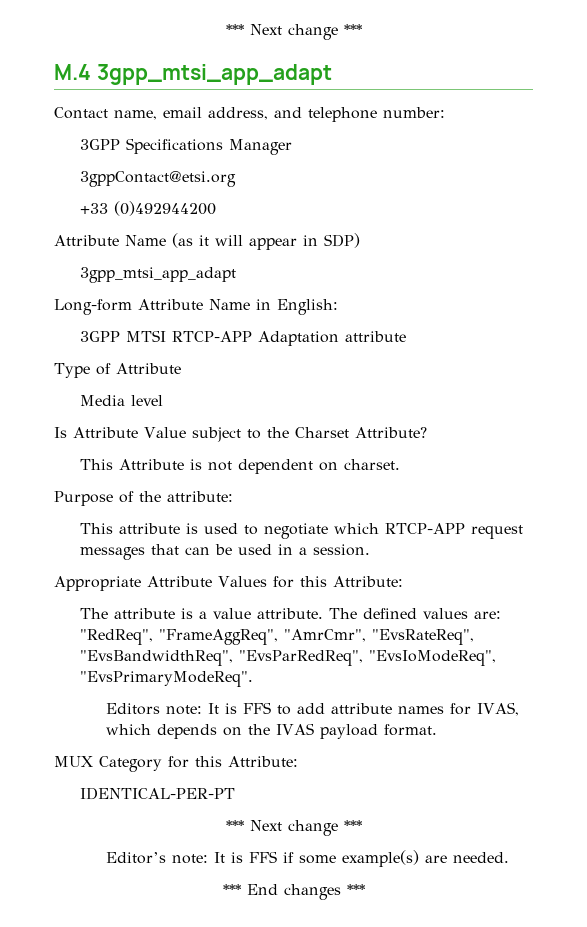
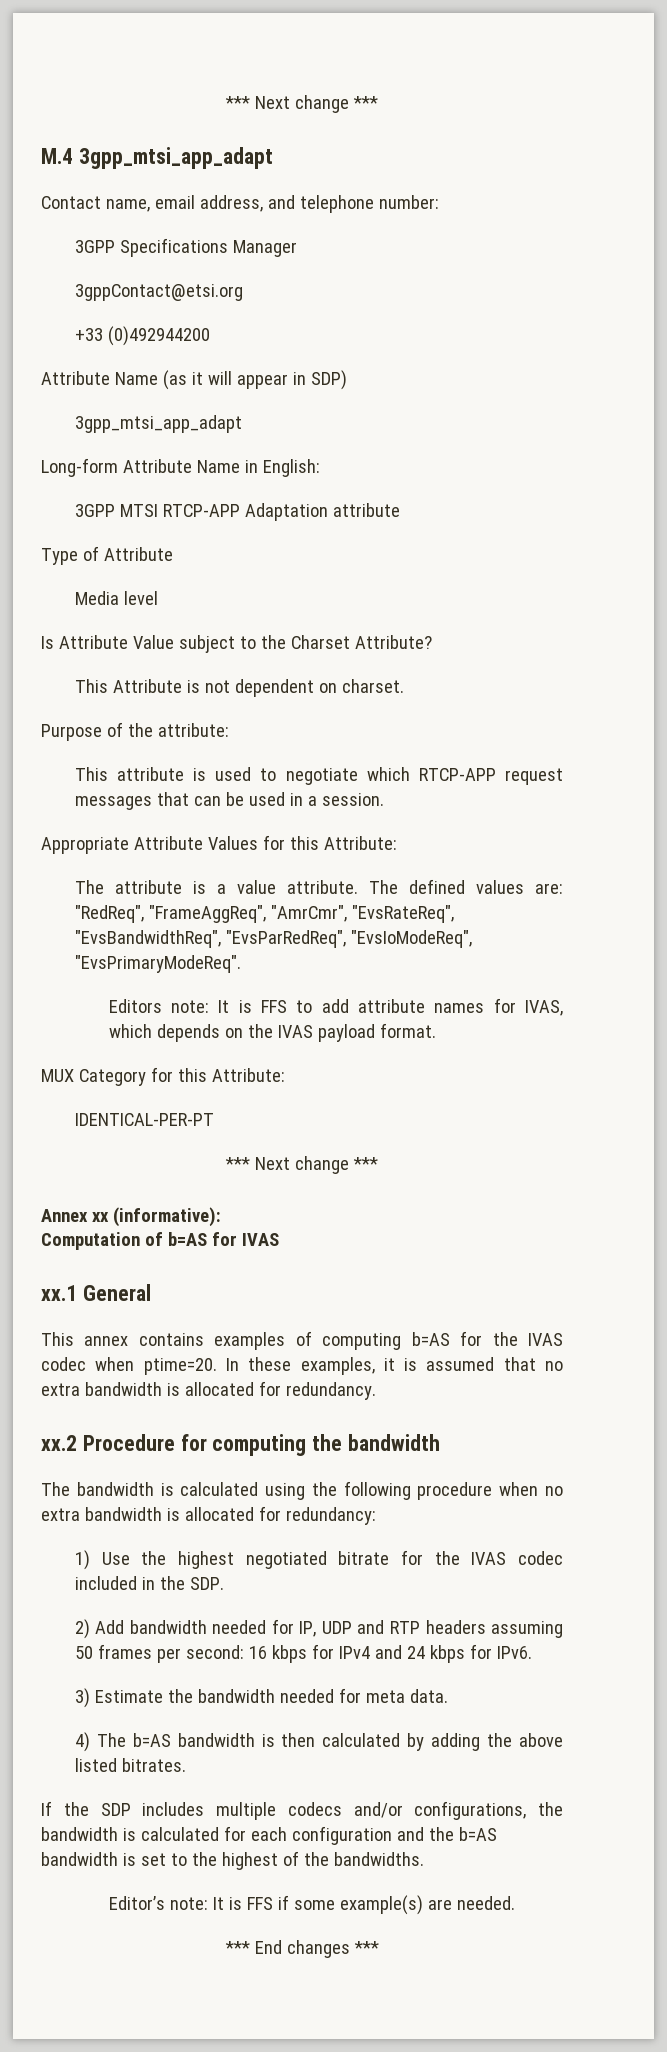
+ Annex xx (informative):
+ Computation of b=AS for IVAS
+ xx.1 General
+ This annex contains examples of computing b=AS for the IVAS codec when ptime=20. In these examples, it is assumed that no extra bandwidth is allocated for redundancy.
+ xx.2 Procedure for computing the bandwidth
+ The bandwidth is calculated using the following procedure when no extra bandwidth is allocated for redundancy:
+ 1) Use the highest negotiated bitrate for the IVAS codec included in the SDP.
+ 2) Add bandwidth needed for IP, UDP and RTP headers assuming 50 frames per second: 16 kbps for IPv4 and 24 kbps for IPv6.
+ 3) Estimate the bandwidth needed for meta data.
+ 4) The b=AS bandwidth is then calculated by adding the above listed bitrates.
+ If the SDP includes multiple codecs and/or configurations, the bandwidth is calculated for each configuration and the b=AS bandwidth is set to the highest of the bandwidths.

